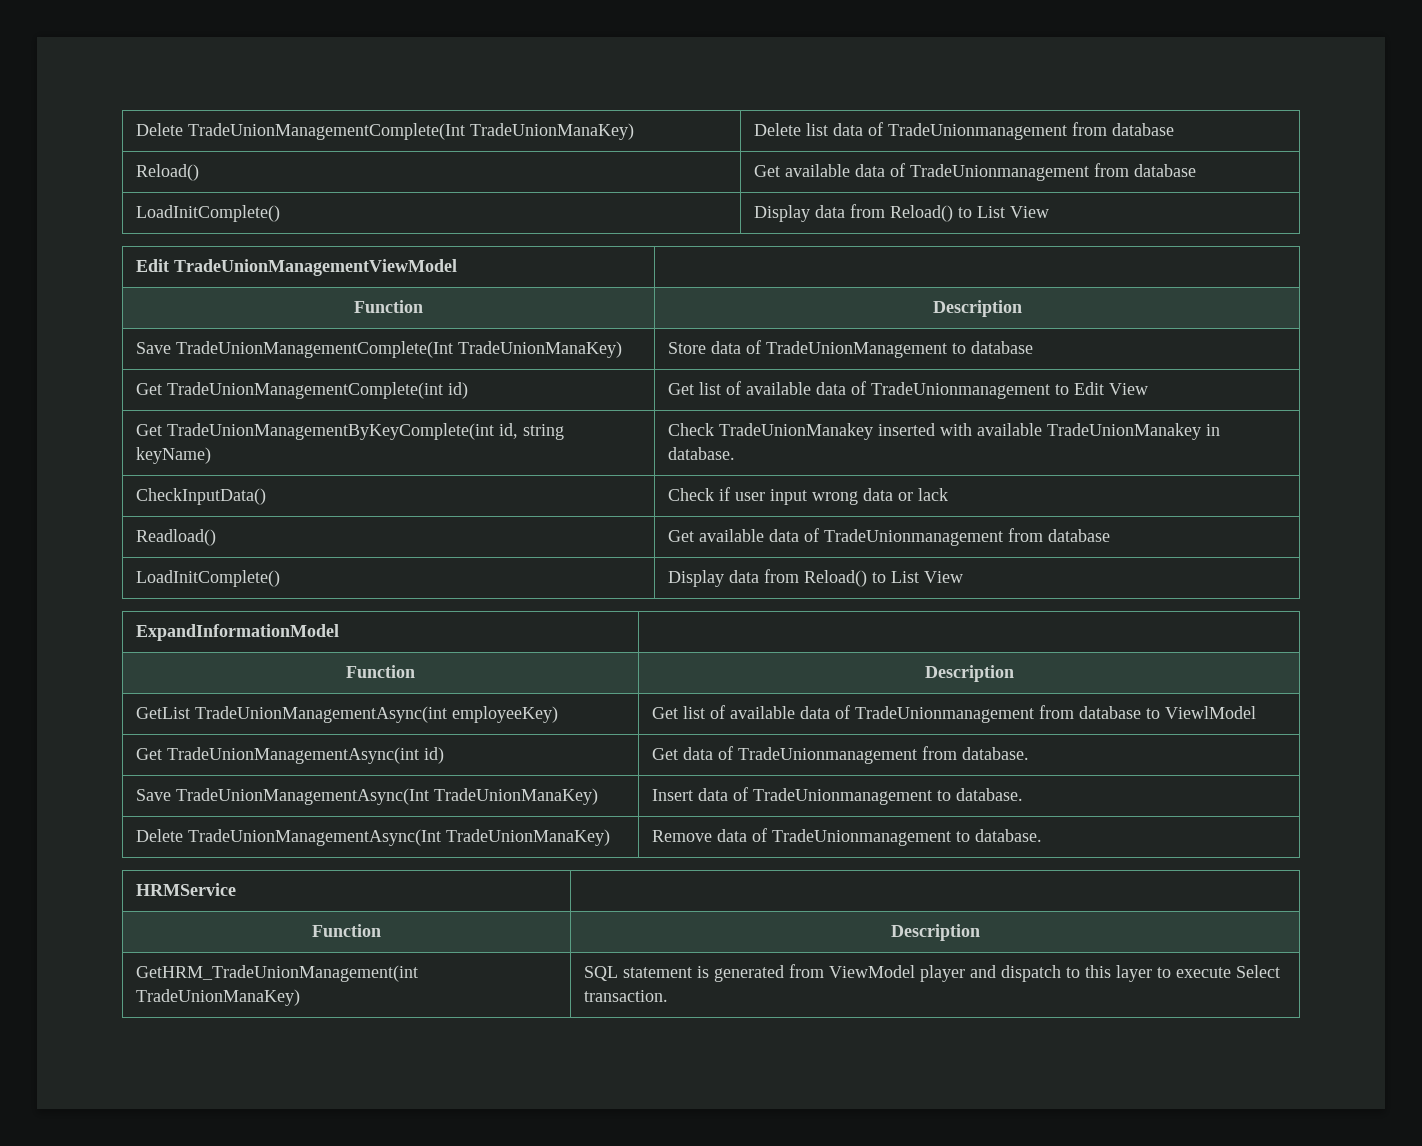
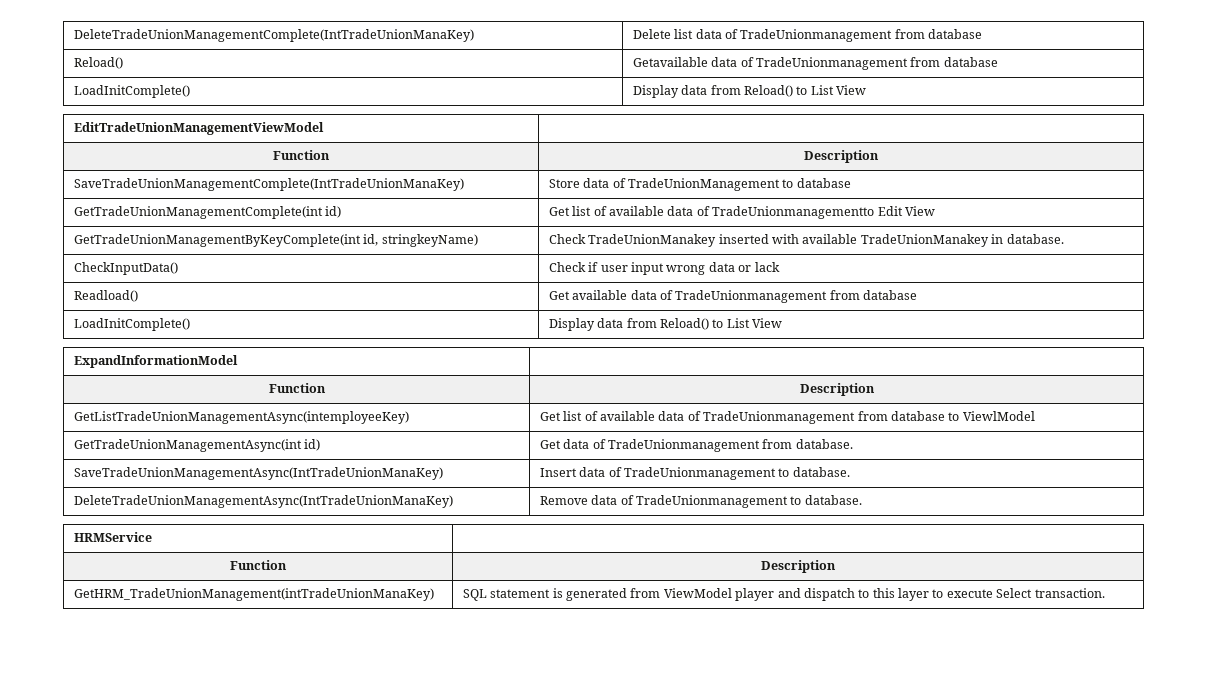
- Delete TradeUnionManagementComplete(Int TradeUnionManaKey) | Delete list data of TradeUnionmanagement from database
+ DeleteTradeUnionManagementComplete(IntTradeUnionManaKey) | Delete list data of TradeUnionmanagement from database
- Reload() | Get available data of TradeUnionmanagement from database
+ Reload() | Getavailable data of TradeUnionmanagement from database
- Edit TradeUnionManagementViewModel |
+ EditTradeUnionManagementViewModel |
  Function | Description
- Save TradeUnionManagementComplete(Int TradeUnionManaKey) | Store data of TradeUnionManagement to database
+ SaveTradeUnionManagementComplete(IntTradeUnionManaKey) | Store data of TradeUnionManagement to database
- Get TradeUnionManagementComplete(int id) | Get list of available data of TradeUnionmanagement to Edit View
+ GetTradeUnionManagementComplete(int id) | Get list of available data of TradeUnionmanagementto Edit View
- Get TradeUnionManagementByKeyComplete(int id, string keyName) | Check TradeUnionManakey inserted with available TradeUnionManakey in database.
+ GetTradeUnionManagementByKeyComplete(int id, stringkeyName) | Check TradeUnionManakey inserted with available TradeUnionManakey in database.
- GetList TradeUnionManagementAsync(int employeeKey) | Get list of available data of TradeUnionmanagement from database to ViewlModel
+ GetListTradeUnionManagementAsync(intemployeeKey) | Get list of available data of TradeUnionmanagement from database to ViewlModel
- Get TradeUnionManagementAsync(int id) | Get data of TradeUnionmanagement from database.
+ GetTradeUnionManagementAsync(int id) | Get data of TradeUnionmanagement from database.
- Save TradeUnionManagementAsync(Int TradeUnionManaKey) | Insert data of TradeUnionmanagement to database.
+ SaveTradeUnionManagementAsync(IntTradeUnionManaKey) | Insert data of TradeUnionmanagement to database.
- Delete TradeUnionManagementAsync(Int TradeUnionManaKey) | Remove data of TradeUnionmanagement to database.
+ DeleteTradeUnionManagementAsync(IntTradeUnionManaKey) | Remove data of TradeUnionmanagement to database.
- GetHRM_TradeUnionManagement(int TradeUnionManaKey) | SQL statement is generated from ViewModel player and dispatch to this layer to execute Select transaction.
+ GetHRM_TradeUnionManagement(intTradeUnionManaKey) | SQL statement is generated from ViewModel player and dispatch to this layer to execute Select transaction.

